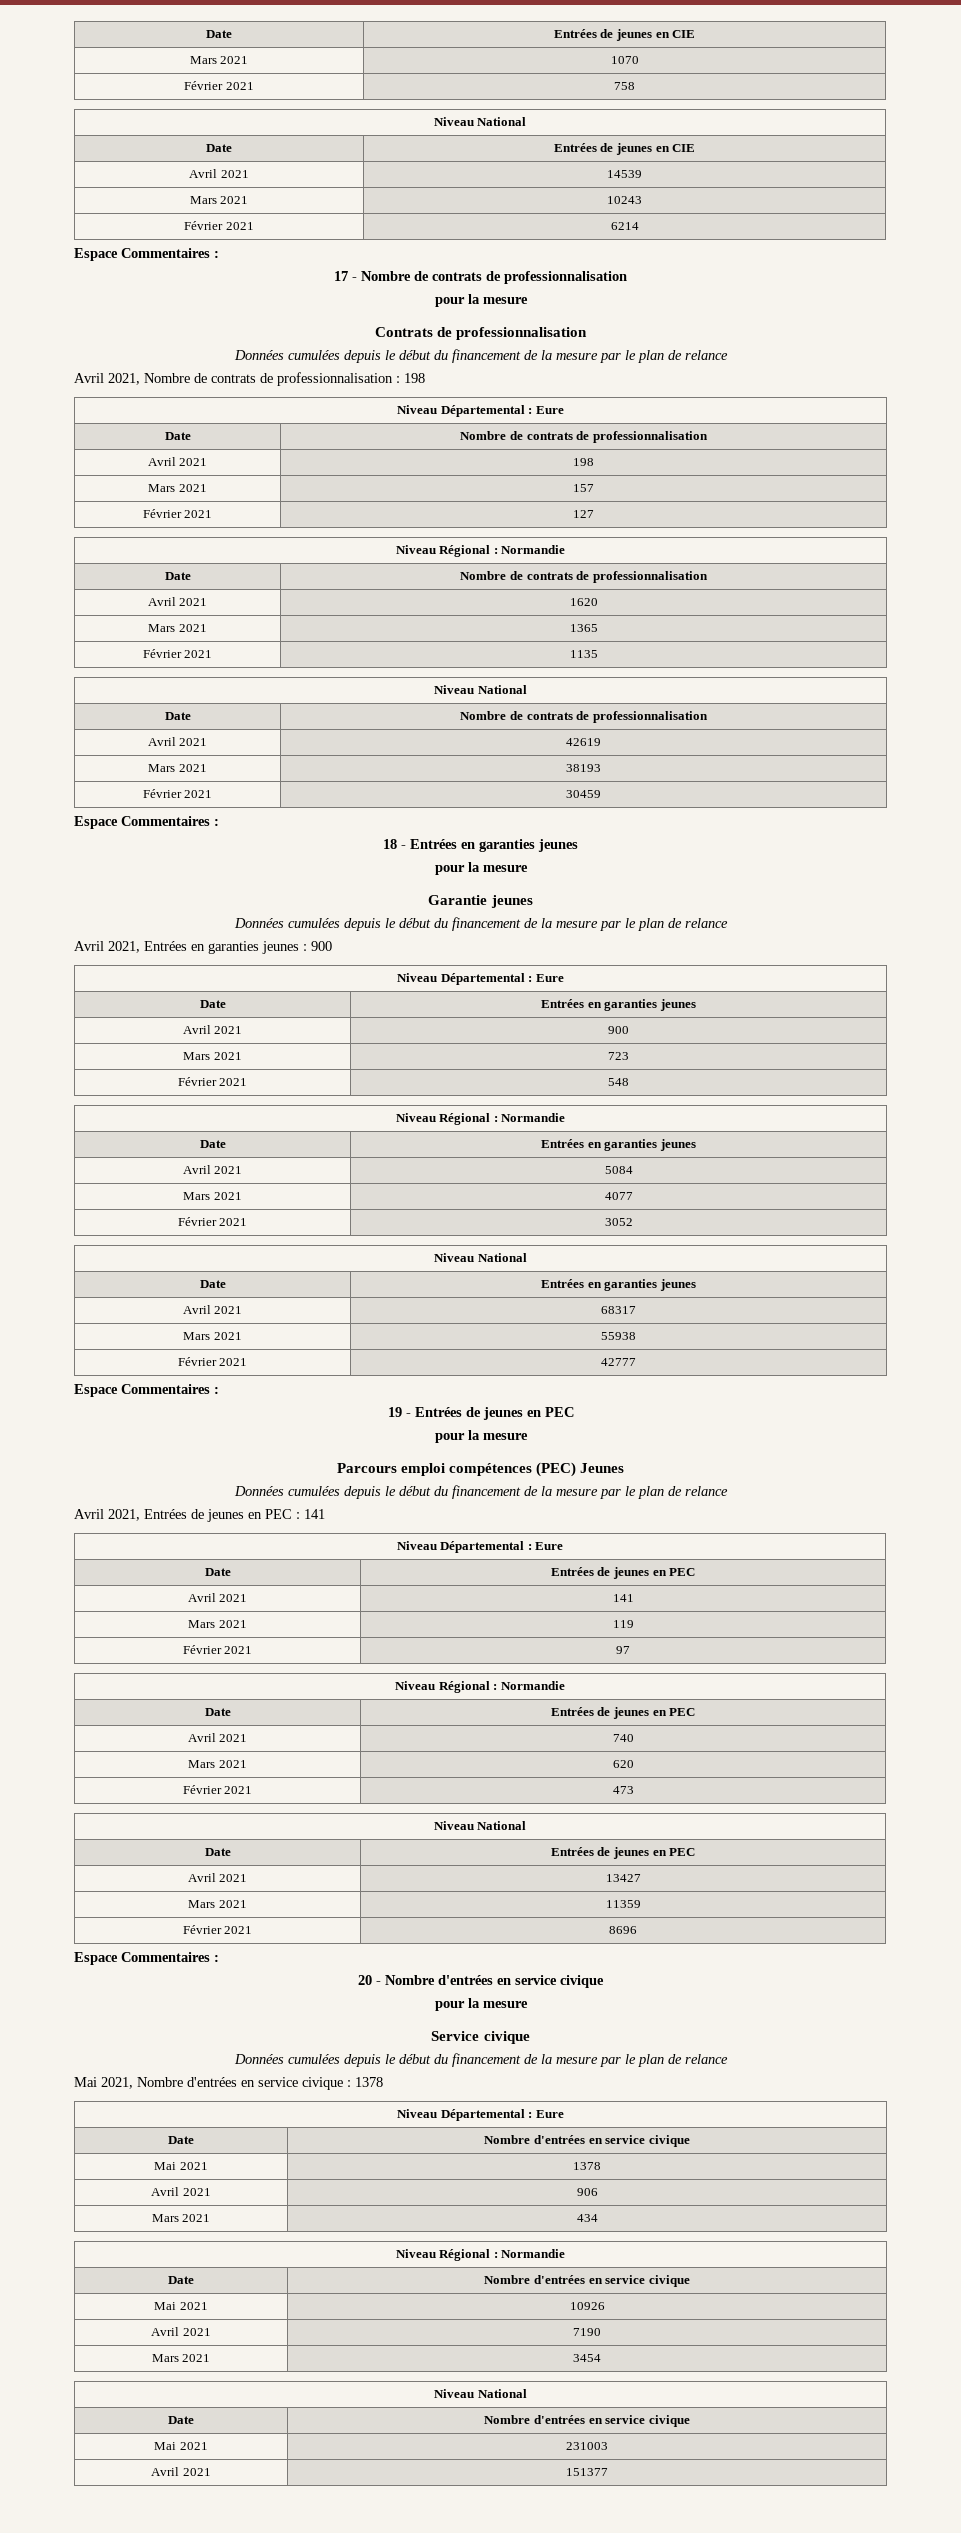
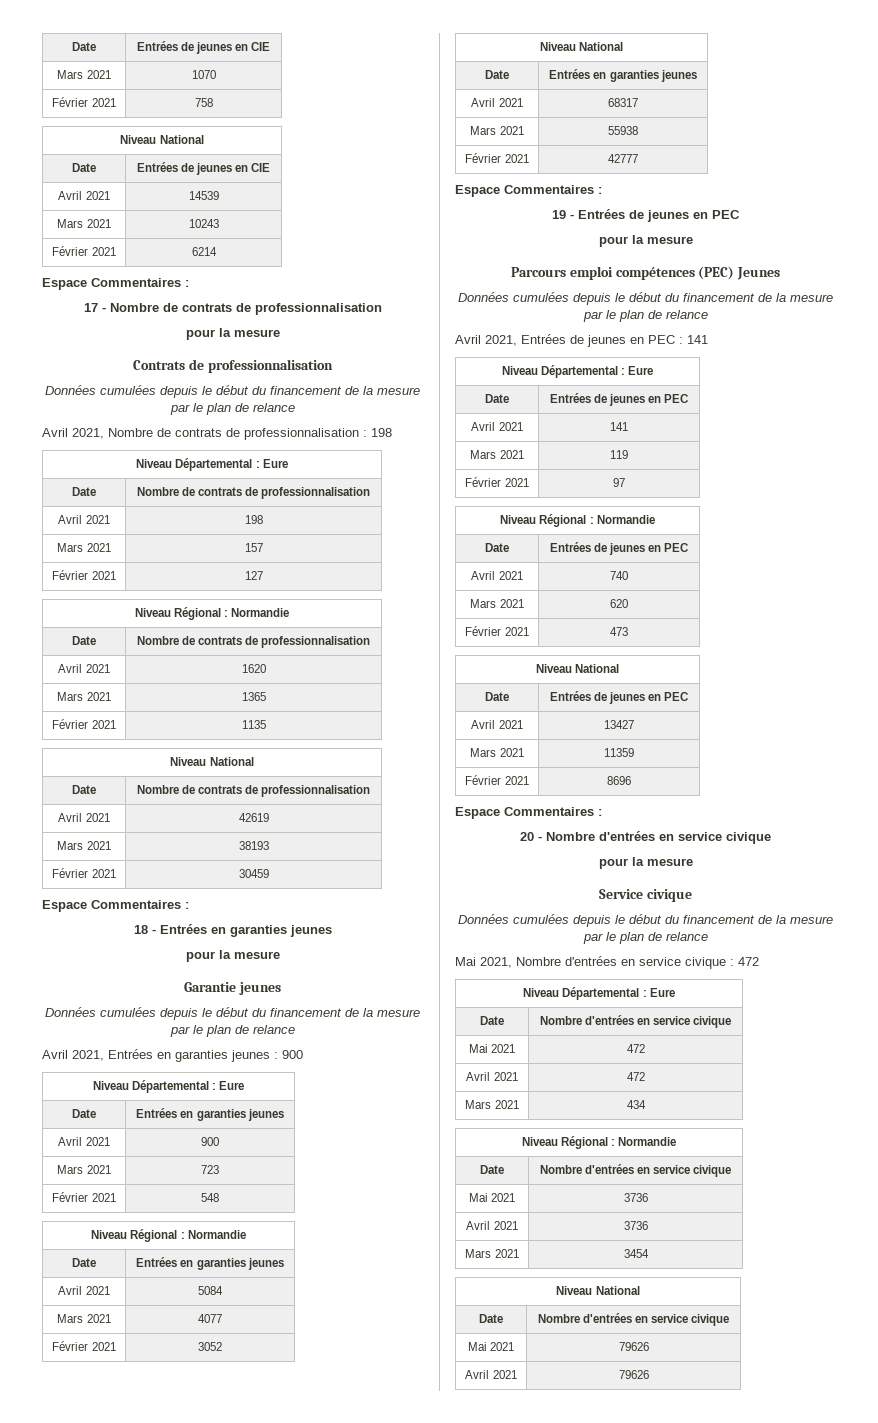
- Mai 2021, Nombre d'entrées en service civique : 1378
+ Mai 2021, Nombre d'entrées en service civique : 472
- Mai 2021 | 1378
- Avril 2021 | 906
+ Mai 2021 | 472
+ Avril 2021 | 472
- Mai 2021 | 10926
- Avril 2021 | 7190
+ Mai 2021 | 3736
+ Avril 2021 | 3736
- Mai 2021 | 231003
- Avril 2021 | 151377
+ Mai 2021 | 79626
+ Avril 2021 | 79626

